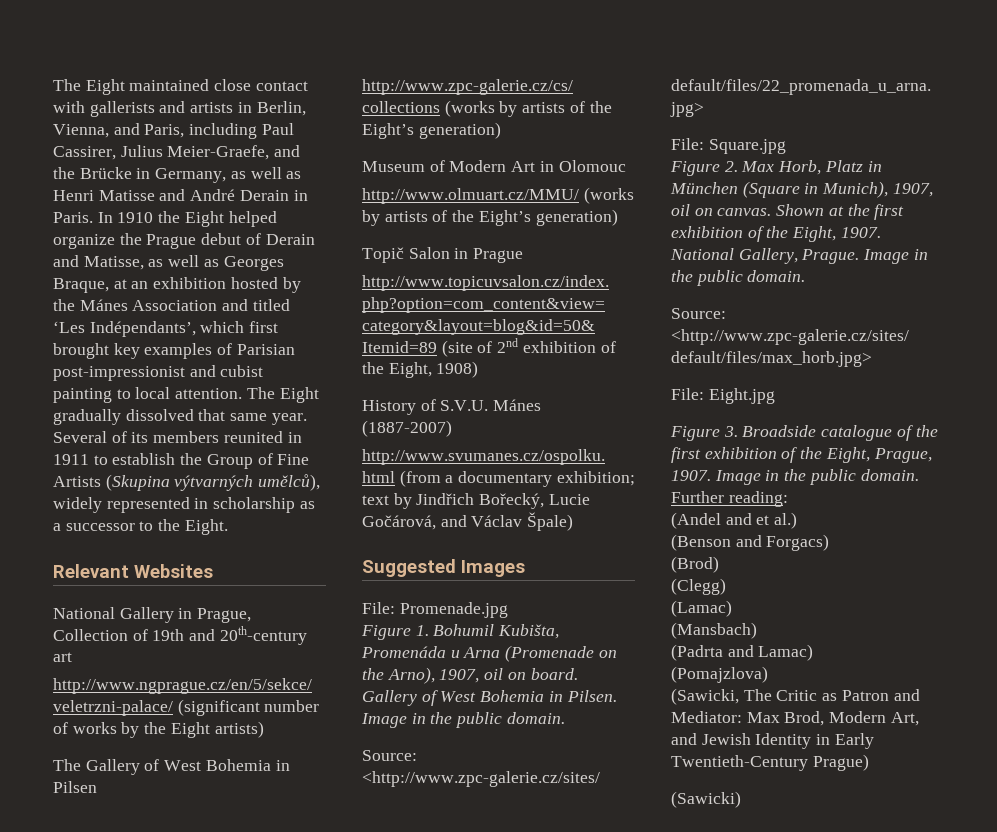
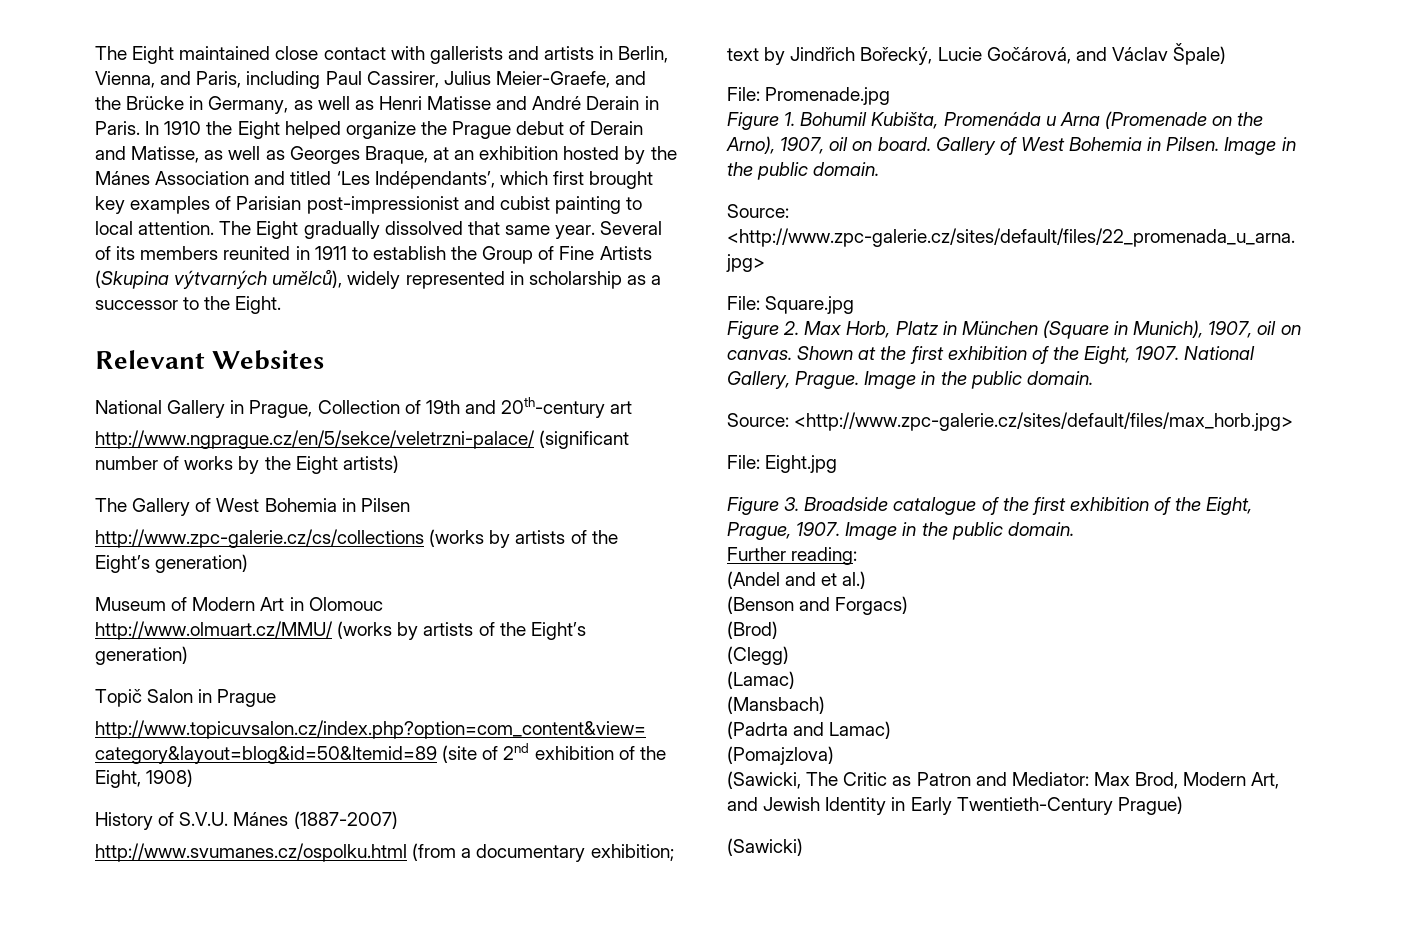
- Suggested Images

